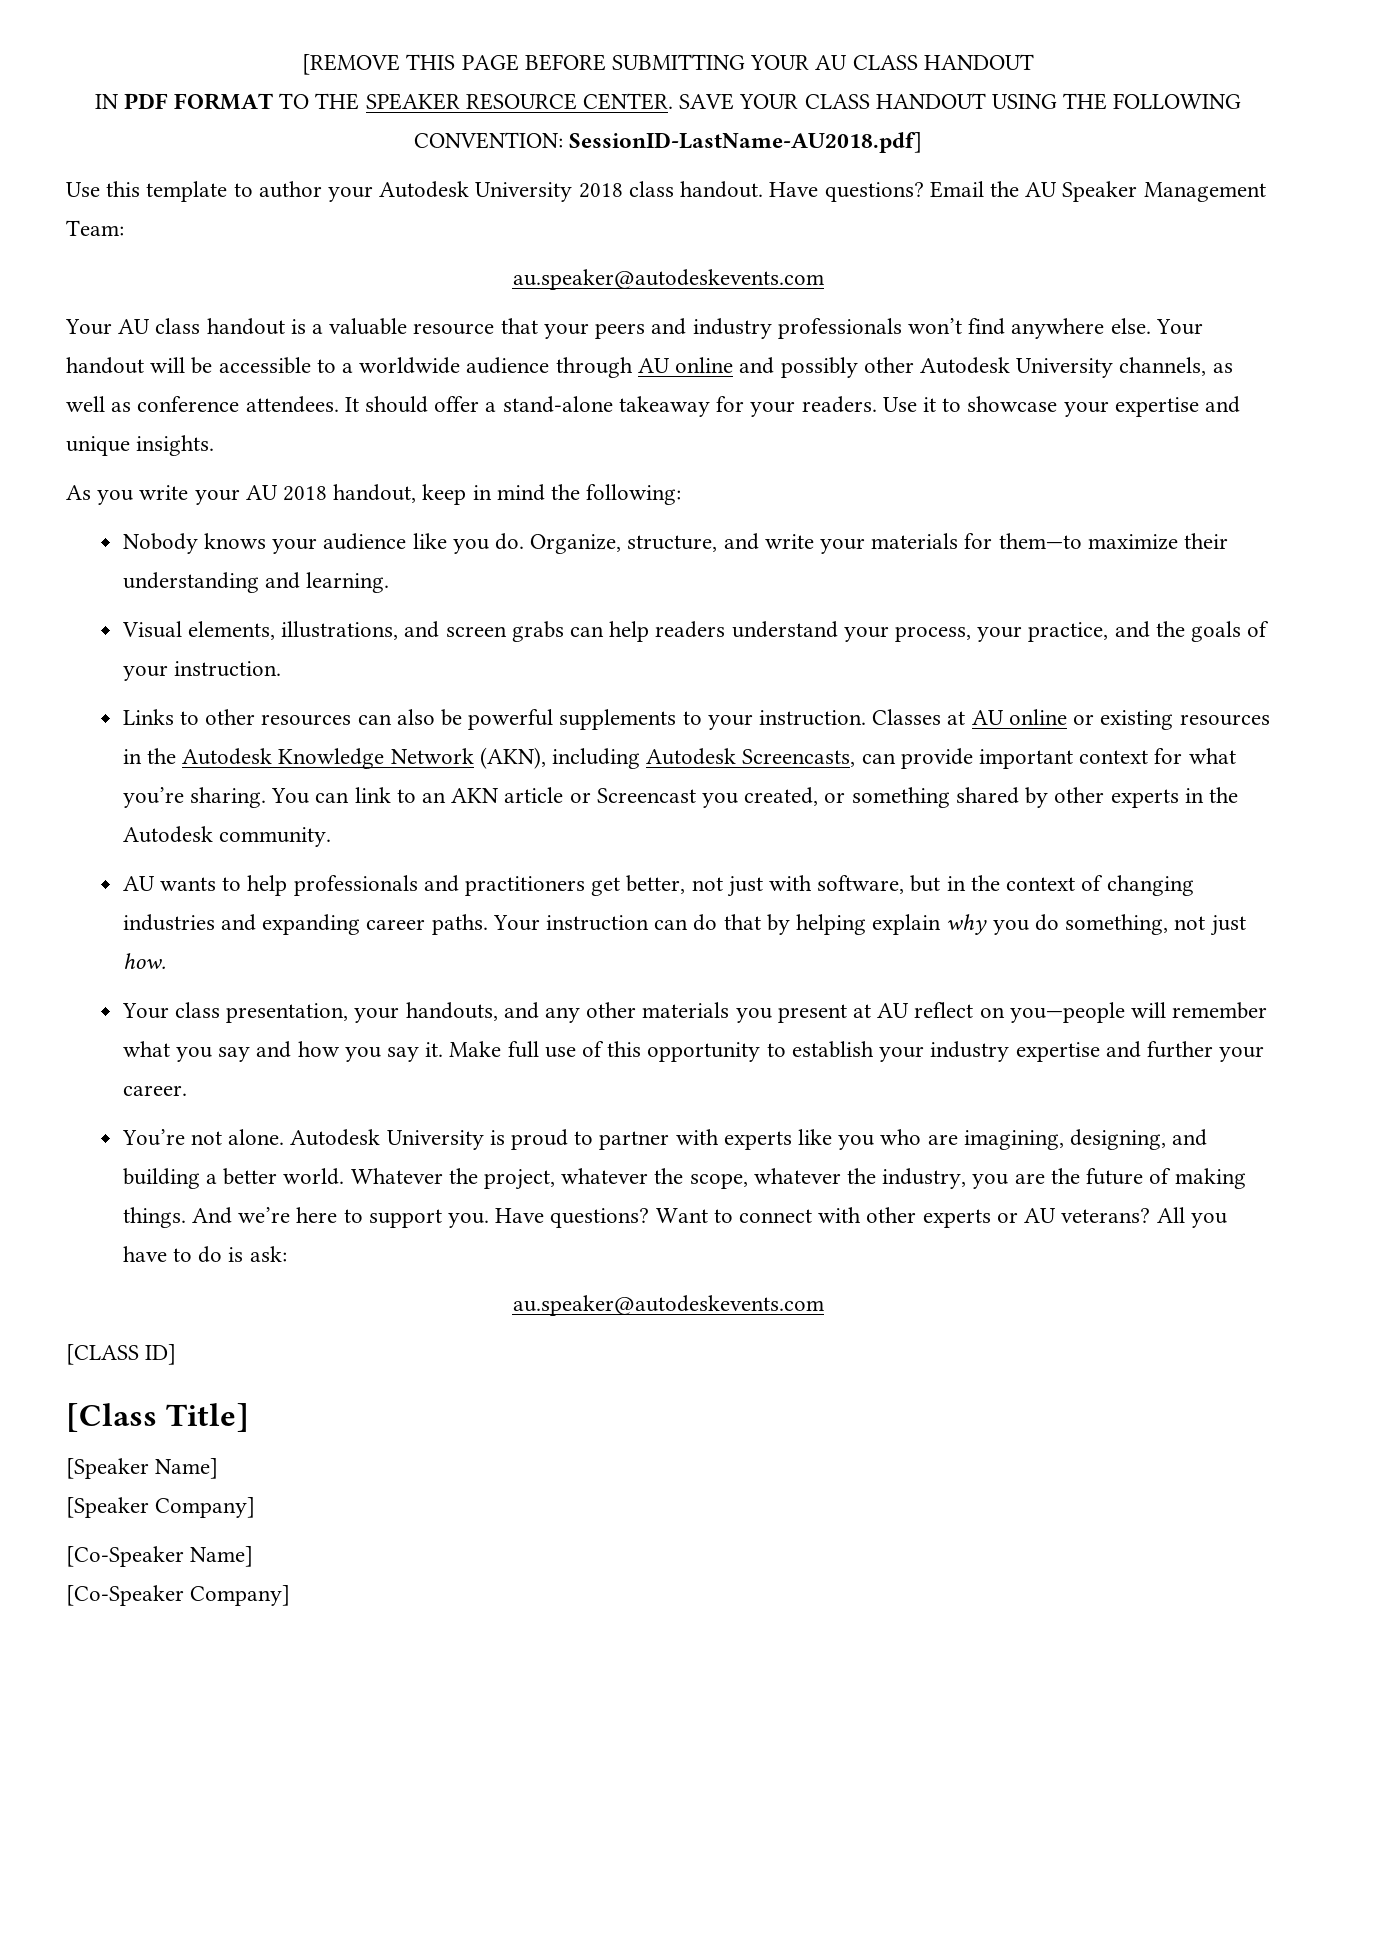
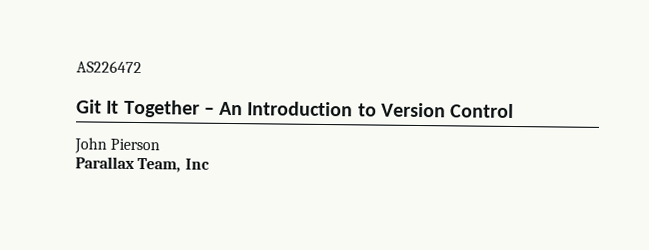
- [REMOVE THIS PAGE BEFORE SUBMITTING YOUR AU CLASS HANDOUT
- IN PDF FORMAT TO THE SPEAKER RESOURCE CENTER. SAVE YOUR CLASS HANDOUT USING THE FOLLOWING CONVENTION: SessionID-LastName-AU2018.pdf]
- Use this template to author your Autodesk University 2018 class handout. Have questions? Email the AU Speaker Management Team:
- au.speaker@autodeskevents.com
- Your AU class handout is a valuable resource that your peers and industry professionals won’t find anywhere else. Your handout will be accessible to a worldwide audience through AU online and possibly other Autodesk University channels, as well as conference attendees. It should offer a stand-alone takeaway for your readers. Use it to showcase your expertise and unique insights.
- As you write your AU 2018 handout, keep in mind the following:
- Nobody knows your audience like you do. Organize, structure, and write your materials for them—to maximize their understanding and learning.
- Visual elements, illustrations, and screen grabs can help readers understand your process, your practice, and the goals of your instruction.
- Links to other resources can also be powerful supplements to your instruction. Classes at AU online or existing resources in the Autodesk Knowledge Network (AKN), including Autodesk Screencasts, can provide important context for what you’re sharing. You can link to an AKN article or Screencast you created, or something shared by other experts in the Autodesk community.
- AU wants to help professionals and practitioners get better, not just with software, but in the context of changing industries and expanding career paths. Your instruction can do that by helping explain why you do something, not just how.
- Your class presentation, your handouts, and any other materials you present at AU reflect on you—people will remember what you say and how you say it. Make full use of this opportunity to establish your industry expertise and further your career.
- You’re not alone. Autodesk University is proud to partner with experts like you who are imagining, designing, and building a better world. Whatever the project, whatever the scope, whatever the industry, you are the future of making things. And we’re here to support you. Have questions? Want to connect with other experts or AU veterans? All you have to do is ask:
- au.speaker@autodeskevents.com
- [CLASS ID]
- [Class Title]
- [Speaker Name]
- [Speaker Company]
- [Co-Speaker Name]
- [Co-Speaker Company]
+ AS226472
+ Git It Together – An Introduction to Version Control
+ John Pierson
+ Parallax Team, Inc

